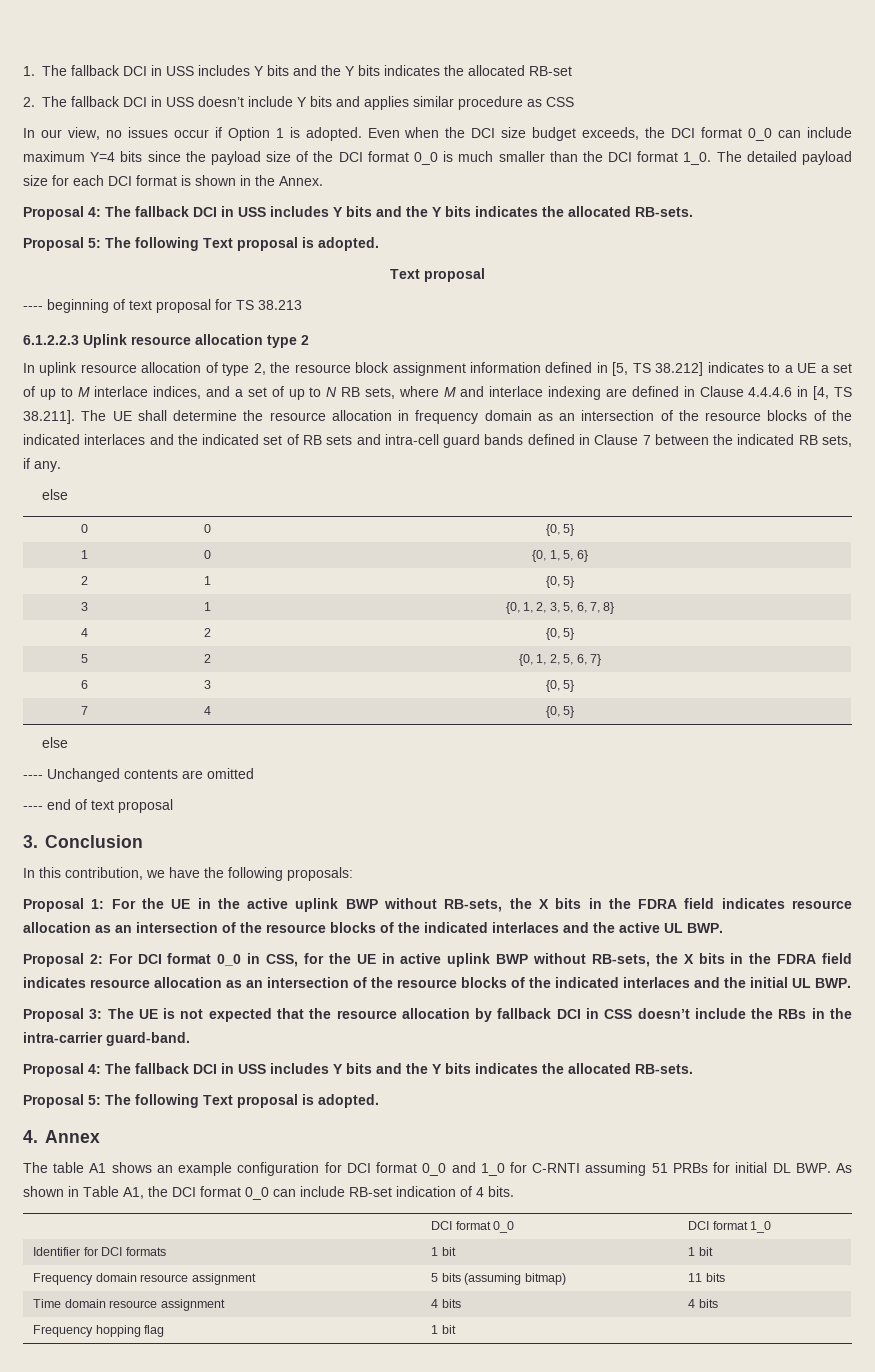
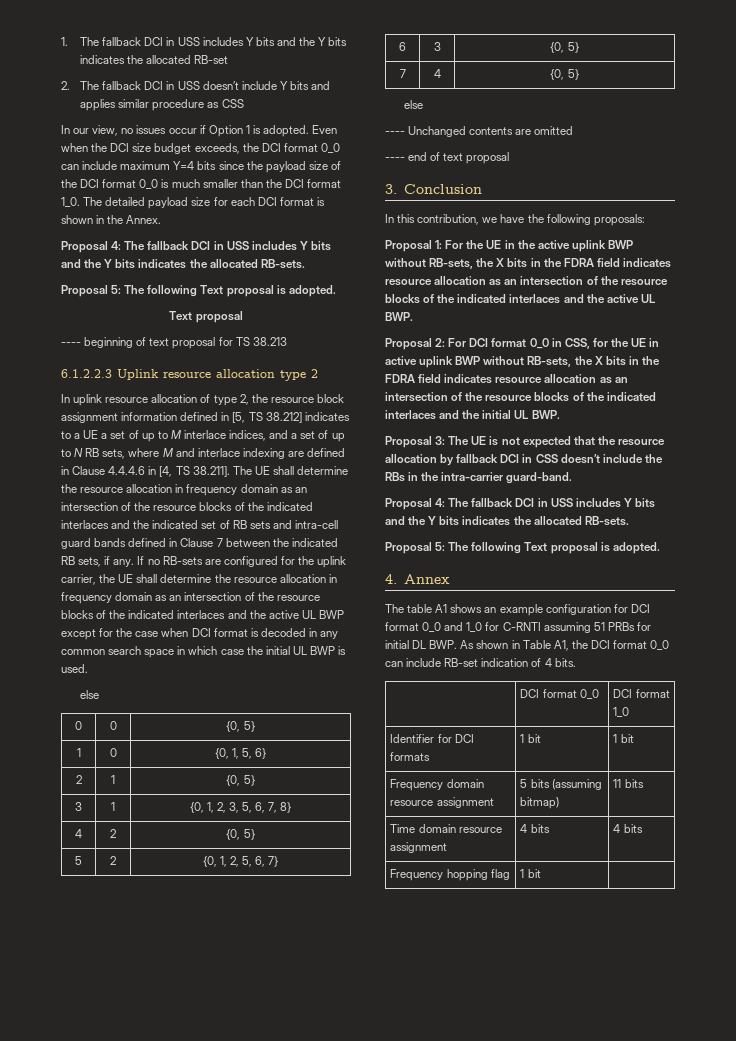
+ If no RB-sets are configured for the uplink carrier, the UE shall determine the resource allocation in frequency domain as an intersection of the resource blocks of the indicated interlaces and the active UL BWP except for the case when DCI format is decoded in any common search space in which case the initial UL BWP is used.

